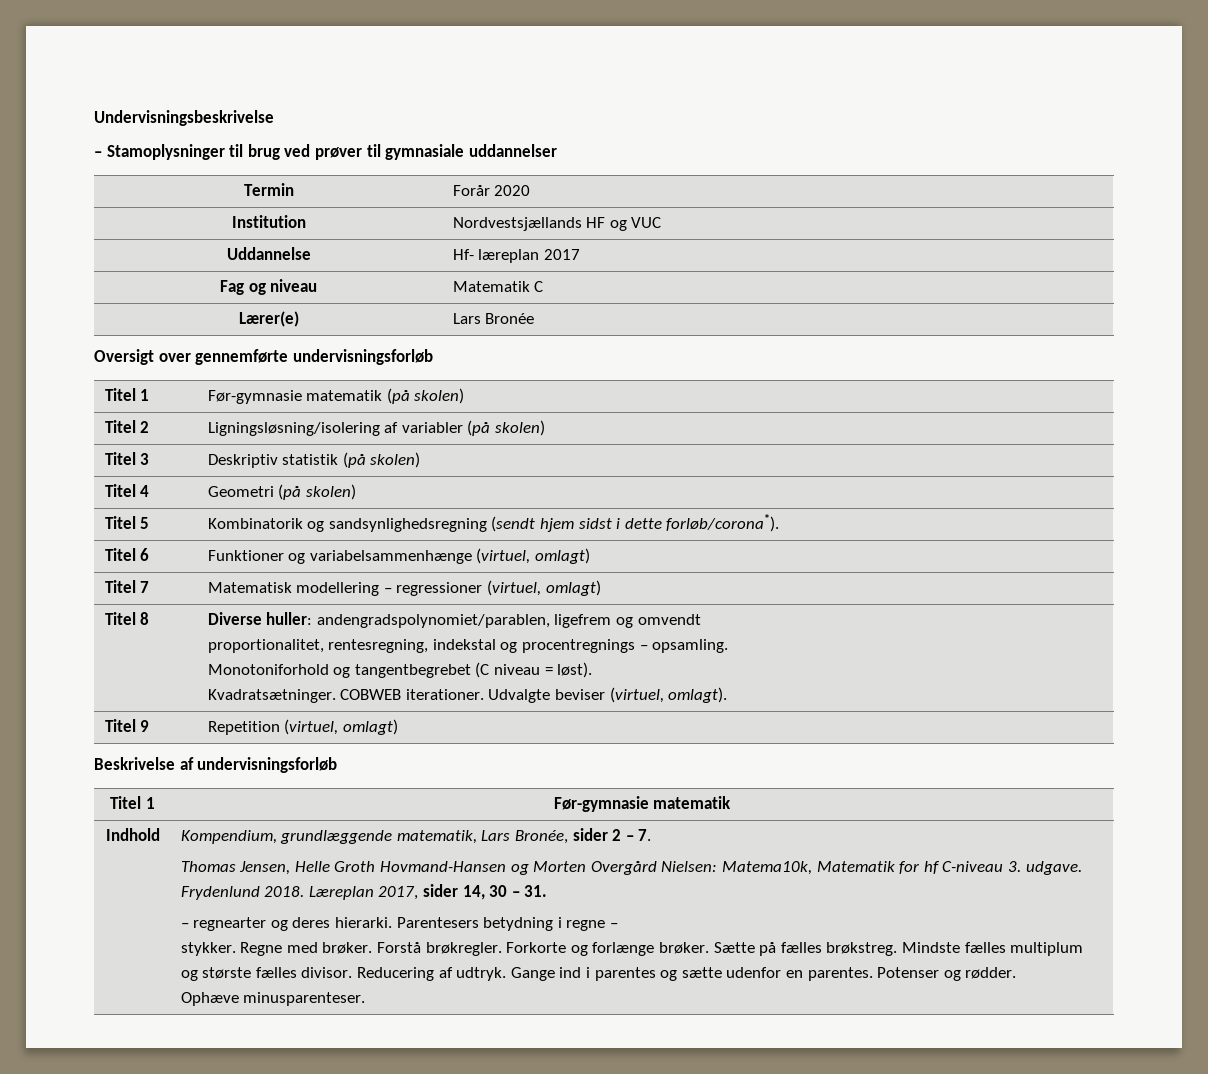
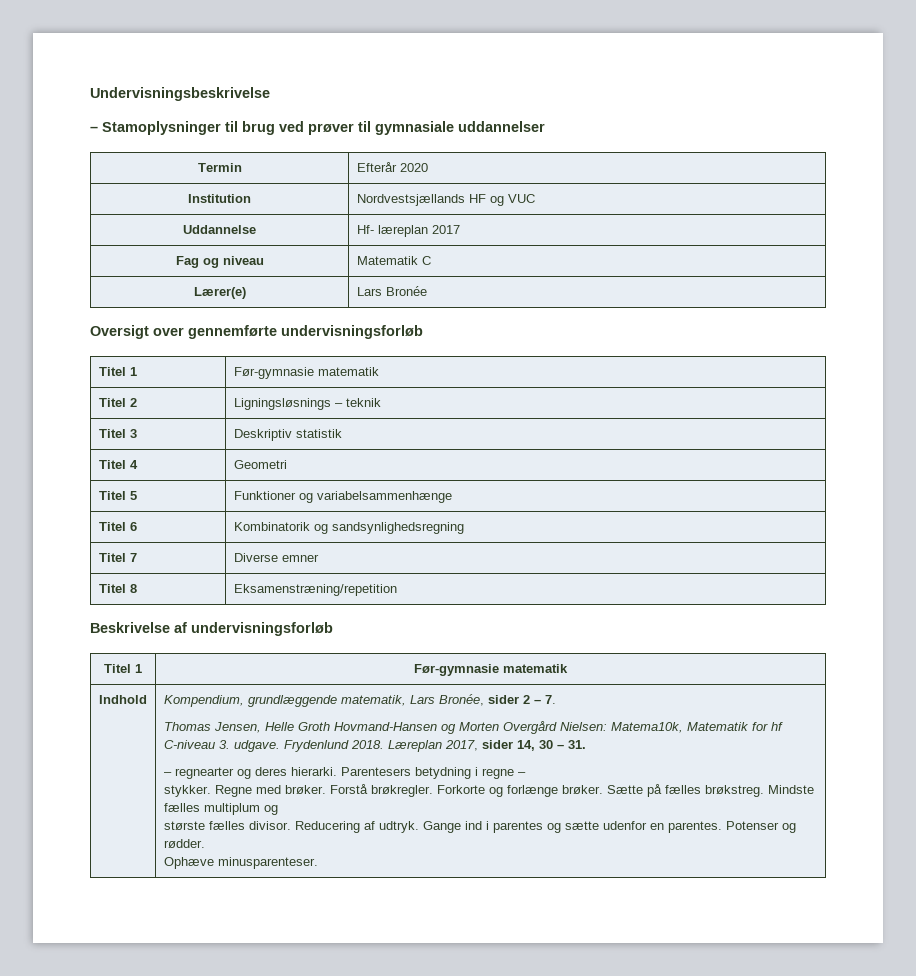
- Termin | Forår 2020
+ Termin | Efterår 2020
  Oversigt over gennemførte undervisningsforløb
- Titel 1 | Før-gymnasie matematik (på skolen)
+ Titel 1 | Før-gymnasie matematik
- Titel 2 | Ligningsløsning/isolering af variabler (på skolen)
+ Titel 2 | Ligningsløsnings – teknik
- Titel 3 | Deskriptiv statistik (på skolen)
+ Titel 3 | Deskriptiv statistik
- Titel 4 | Geometri (på skolen)
+ Titel 4 | Geometri
- Titel 5 | Kombinatorik og sandsynlighedsregning (sendt hjem sidst i dette forløb/corona*).
- Titel 6 | Funktioner og variabelsammenhænge (virtuel, omlagt)
- Titel 7 | Matematisk modellering – regressioner (virtuel, omlagt)
- Titel 8 | Diverse huller: andengradspolynomiet/parablen, ligefrem og omvendt
- proportionalitet, rentesregning, indekstal og procentregnings – opsamling.
- Monotoniforhold og tangentbegrebet (C niveau = løst).
- Kvadratsætninger. COBWEB iterationer. Udvalgte beviser (virtuel, omlagt).
- Titel 9 | Repetition (virtuel, omlagt)
+ Titel 5 | Funktioner og variabelsammenhænge
+ Titel 6 | Kombinatorik og sandsynlighedsregning
+ Titel 7 | Diverse emner
+ Titel 8 | Eksamenstræning/repetition
- Mindste fælles multiplum og største fælles divisor.
+ Mindste fælles multiplum og
+ største fælles divisor.

